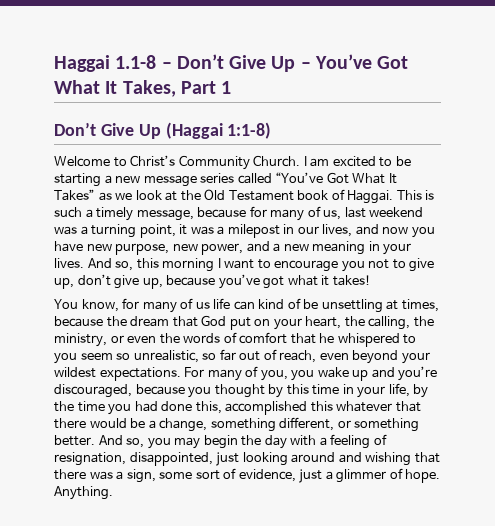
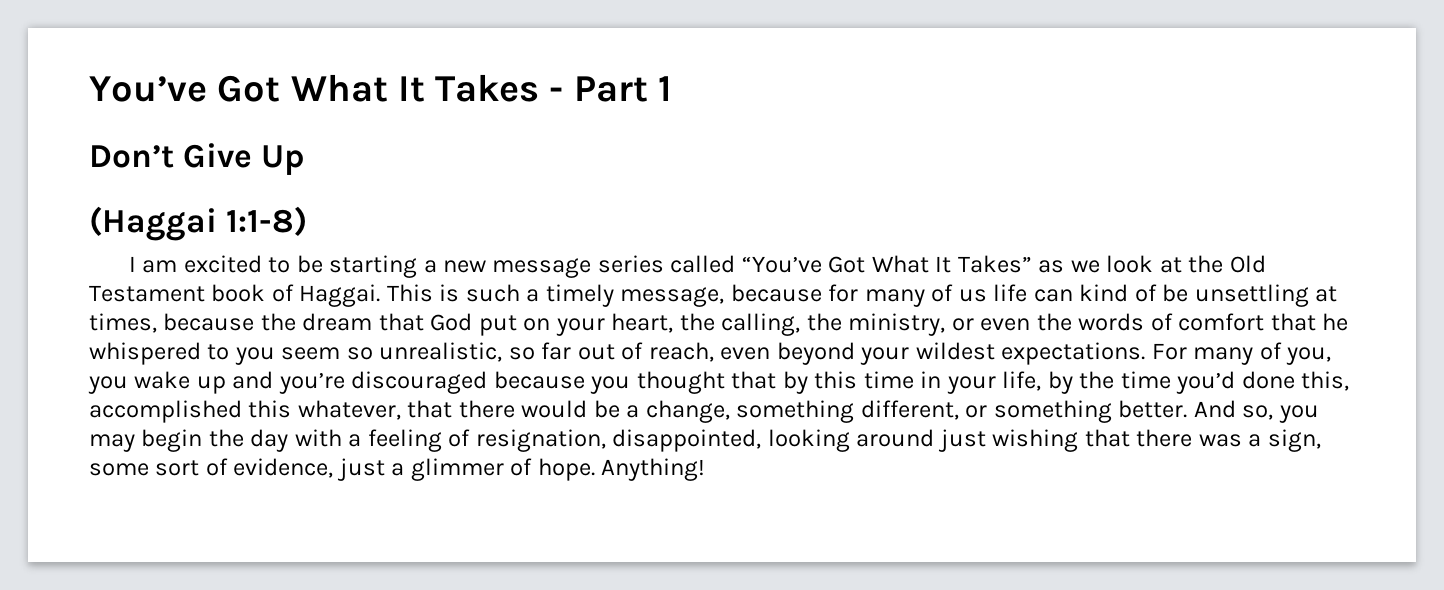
- Haggai 1.1-8 – Don’t Give Up – You’ve Got What It Takes, Part 1
+ You’ve Got What It Takes - Part 1
- Don’t Give Up (Haggai 1:1-8)
+ Don’t Give Up
+ (Haggai 1:1-8)
- Welcome to Christ’s Community Church.
- This is such a timely message, because for many of us, last weekend was a turning point, it was a milepost in our lives, and now you have new purpose, new power, and a new meaning in your lives. And so, this morning I want to encourage you not to give up, don’t give up, because you’ve got what it takes!
- You know, for many of us life can kind of be unsettling at times, because the dream that God put on your heart, the calling, the ministry, or even the words of comfort that he whispered to you seem so unrealistic, so far out of reach, even beyond your wildest expectations.
+ This is such a timely message, because for many of us life can kind of be unsettling at times, because the dream that God put on your heart, the calling, the ministry, or even the words of comfort that he whispered to you seem so unrealistic, so far out of reach, even beyond your wildest expectations.
- For many of you, you wake up and you’re discouraged, because you thought by this time in your life, by the time you had done this, accomplished this whatever that there would be a change, something different, or something better.
+ For many of you, you wake up and you’re discouraged because you thought that by this time in your life, by the time you’d done this, accomplished this whatever, that there would be a change, something different, or something better.
- And so, you may begin the day with a feeling of resignation, disappointed, just looking around and wishing that there was a sign, some sort of evidence, just a glimmer of hope.
+ And so, you may begin the day with a feeling of resignation, disappointed, looking around just wishing that there was a sign, some sort of evidence, just a glimmer of hope.
- Anything.
+ Anything!

